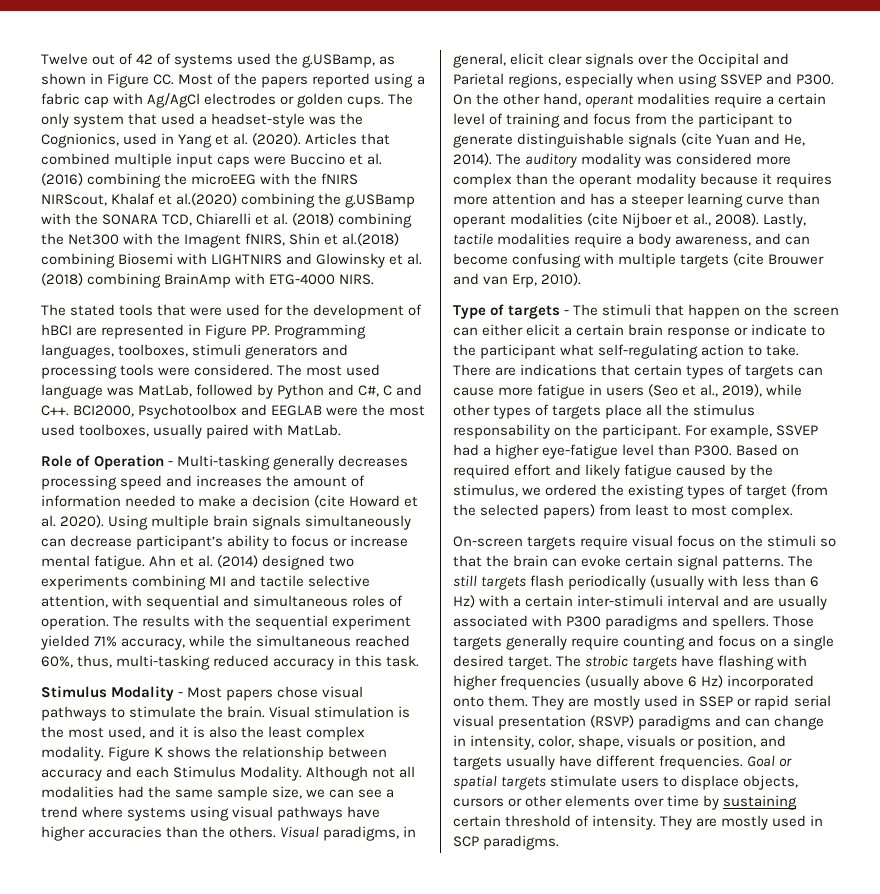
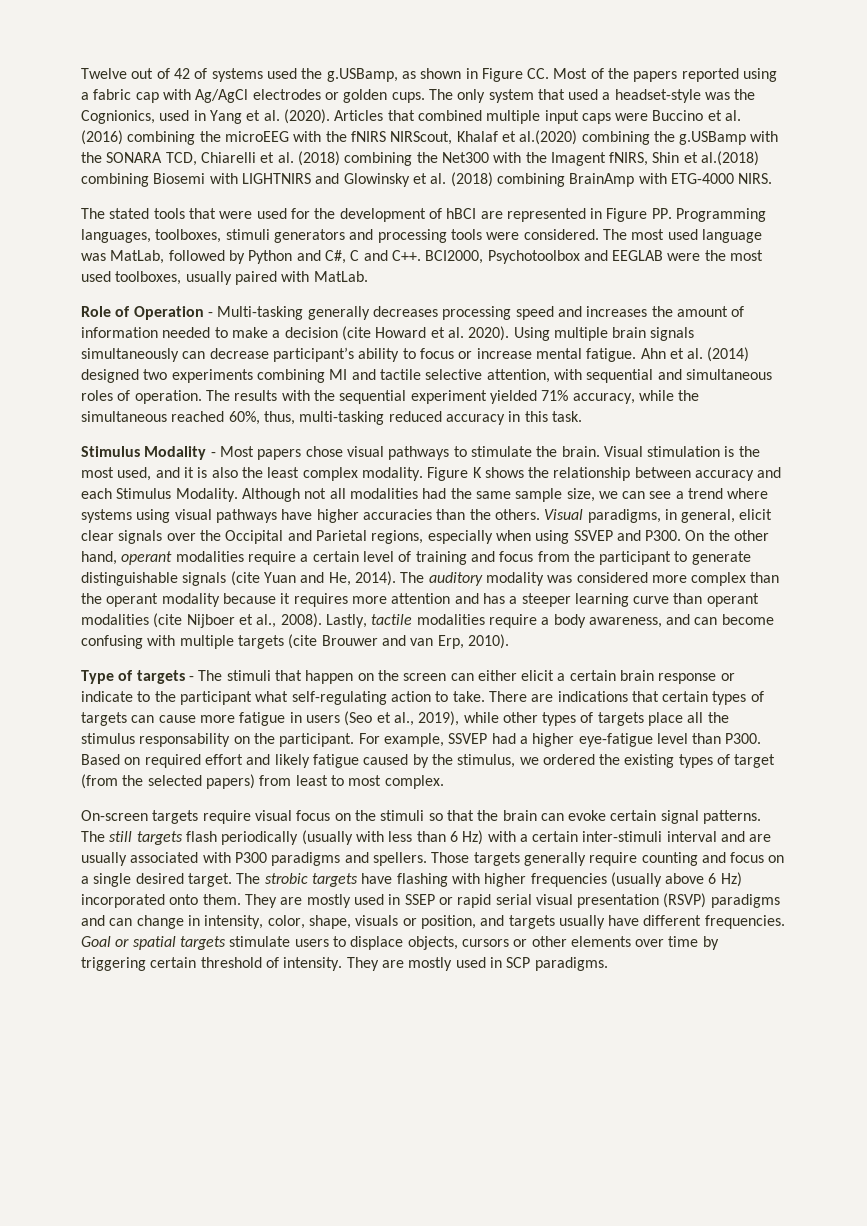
- Goal or spatial targets stimulate users to displace objects, cursors or other elements over time by sustaining certain threshold of intensity.
+ Goal or spatial targets stimulate users to displace objects, cursors or other elements over time by triggering certain threshold of intensity.

